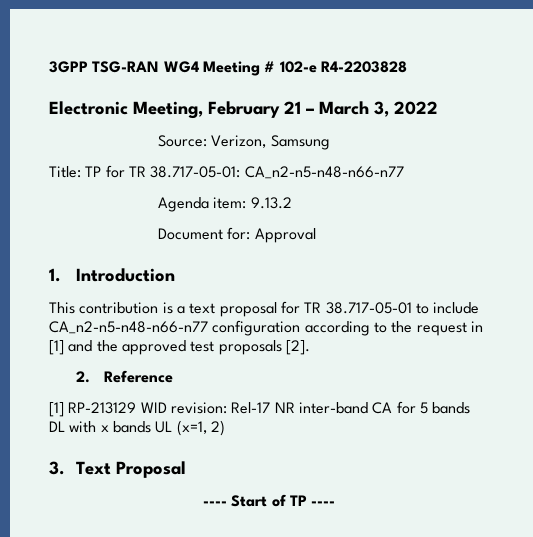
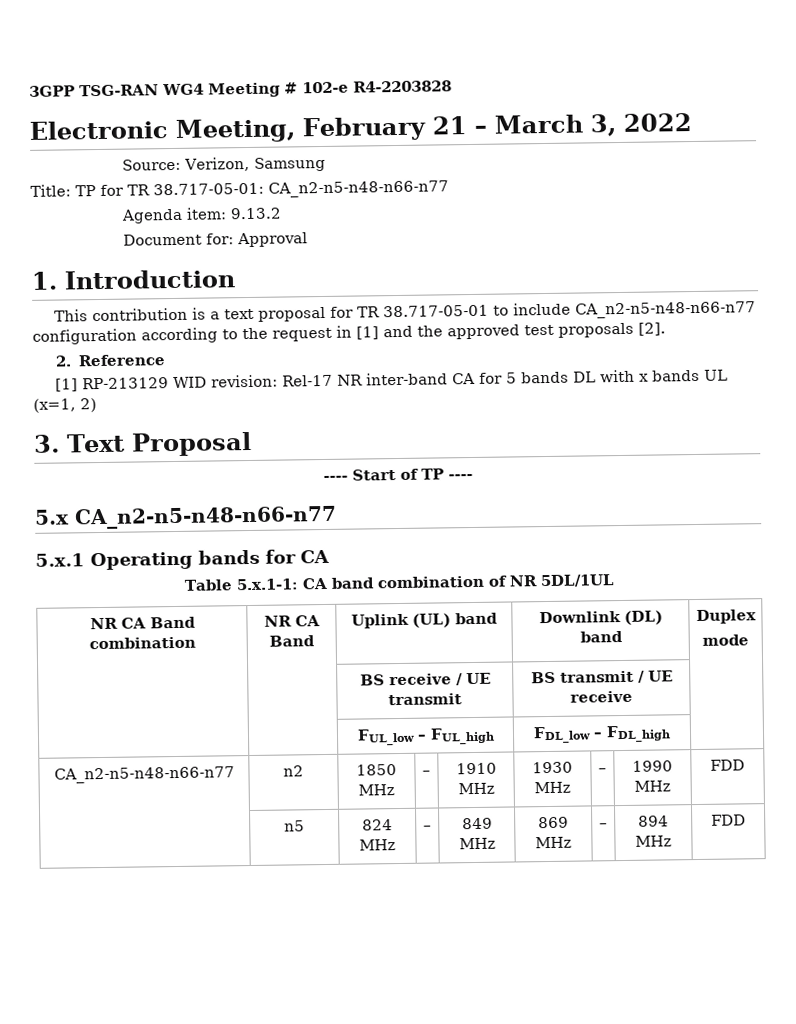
+ 5.x CA_n2-n5-n48-n66-n77
+ 5.x.1 Operating bands for CA
+ Table 5.x.1-1: CA band combination of NR 5DL/1UL
+ NR CA Band combination | NR CA Band | Uplink (UL) band | Downlink (DL) band | Duplex
+ mode
+ | | BS receive / UE transmit | BS transmit / UE receive |
+ | | FUL_low – FUL_high | FDL_low – FDL_high |
+ CA_n2-n5-n48-n66-n77 | n2 | 1850 MHz | – | 1910 MHz | 1930 MHz | – | 1990 MHz | FDD
+ | n5 | 824 MHz | – | 849 MHz | 869 MHz | – | 894 MHz | FDD

